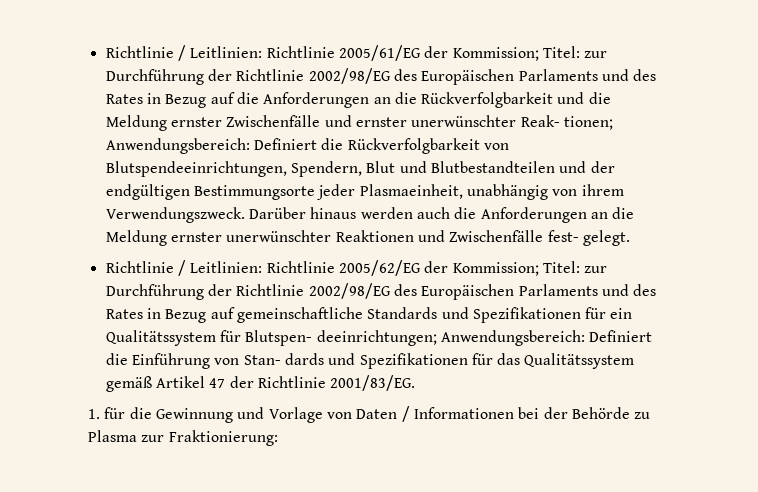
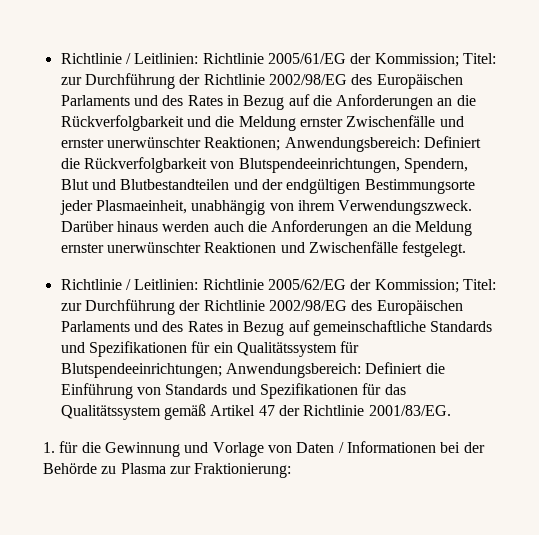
- Richtlinie / Leitlinien: Richtlinie 2005/61/EG der Kommission; Titel: zur Durchführung der Richtlinie 2002/98/EG des Europäischen Parlaments und des Rates in Bezug auf die Anforderungen an die Rückverfolgbarkeit und die Meldung ernster Zwischenfälle und ernster unerwünschter Reak- tionen; Anwendungsbereich: Definiert die Rückverfolgbarkeit von Blutspendeeinrichtungen, Spendern, Blut und Blutbestandteilen und der endgültigen Bestimmungsorte jeder Plasmaeinheit, unabhängig von ihrem Verwendungszweck.
+ Richtlinie / Leitlinien: Richtlinie 2005/61/EG der Kommission; Titel: zur Durchführung der Richtlinie 2002/98/EG des Europäischen Parlaments und des Rates in Bezug auf die Anforderungen an die Rückverfolgbarkeit und die Meldung ernster Zwischenfälle und ernster unerwünschter Reaktionen; Anwendungsbereich: Definiert die Rückverfolgbarkeit von Blutspendeeinrichtungen, Spendern, Blut und Blutbestandteilen und der endgültigen Bestimmungsorte jeder Plasmaeinheit, unabhängig von ihrem Verwendungszweck.
- Darüber hinaus werden auch die Anforderungen an die Meldung ernster unerwünschter Reaktionen und Zwischenfälle fest- gelegt.
+ Darüber hinaus werden auch die Anforderungen an die Meldung ernster unerwünschter Reaktionen und Zwischenfälle festgelegt.
- Richtlinie / Leitlinien: Richtlinie 2005/62/EG der Kommission; Titel: zur Durchführung der Richtlinie 2002/98/EG des Europäischen Parlaments und des Rates in Bezug auf gemeinschaftliche Standards und Spezifikationen für ein Qualitätssystem für Blutspen- deeinrichtungen; Anwendungsbereich: Definiert die Einführung von Stan- dards und Spezifikationen für das Qualitätssystem gemäß Artikel 47 der Richtlinie 2001/83/EG.
+ Richtlinie / Leitlinien: Richtlinie 2005/62/EG der Kommission; Titel: zur Durchführung der Richtlinie 2002/98/EG des Europäischen Parlaments und des Rates in Bezug auf gemeinschaftliche Standards und Spezifikationen für ein Qualitätssystem für Blutspendeeinrichtungen; Anwendungsbereich: Definiert die Einführung von Standards und Spezifikationen für das Qualitätssystem gemäß Artikel 47 der Richtlinie 2001/83/EG.

